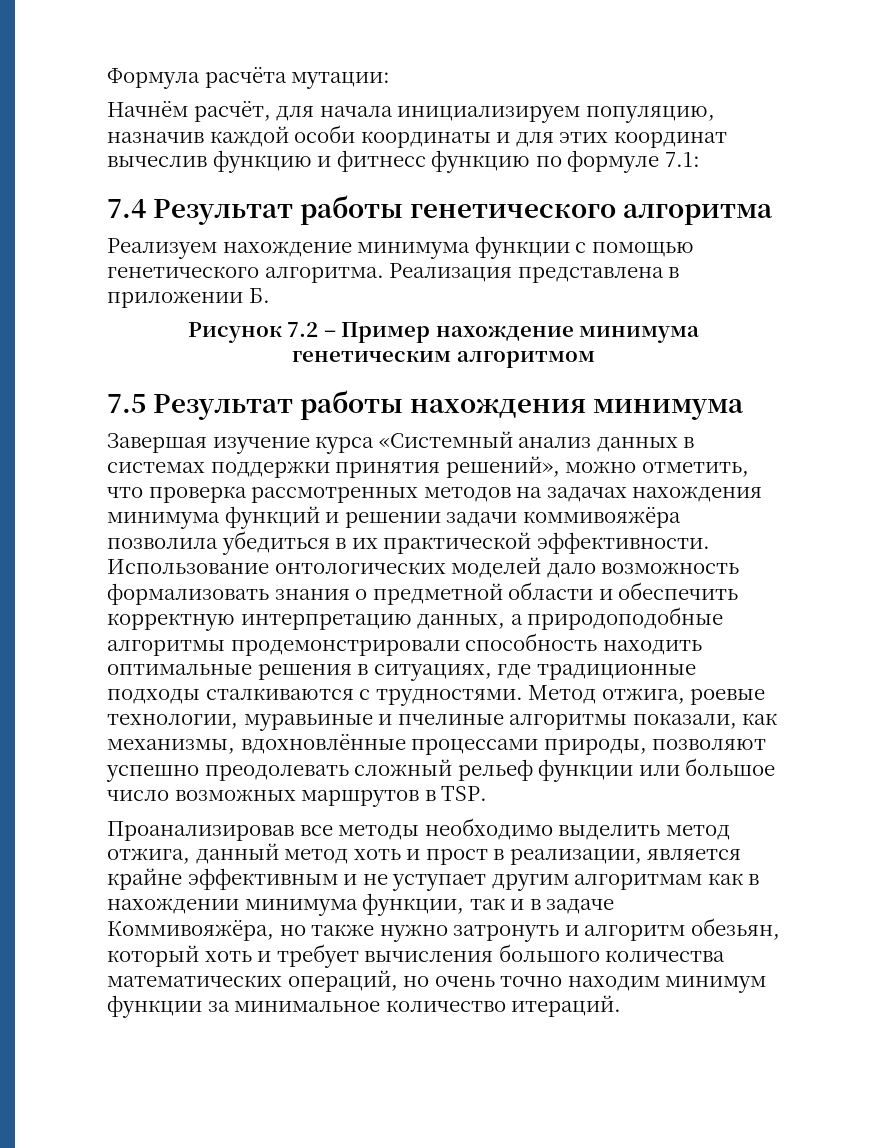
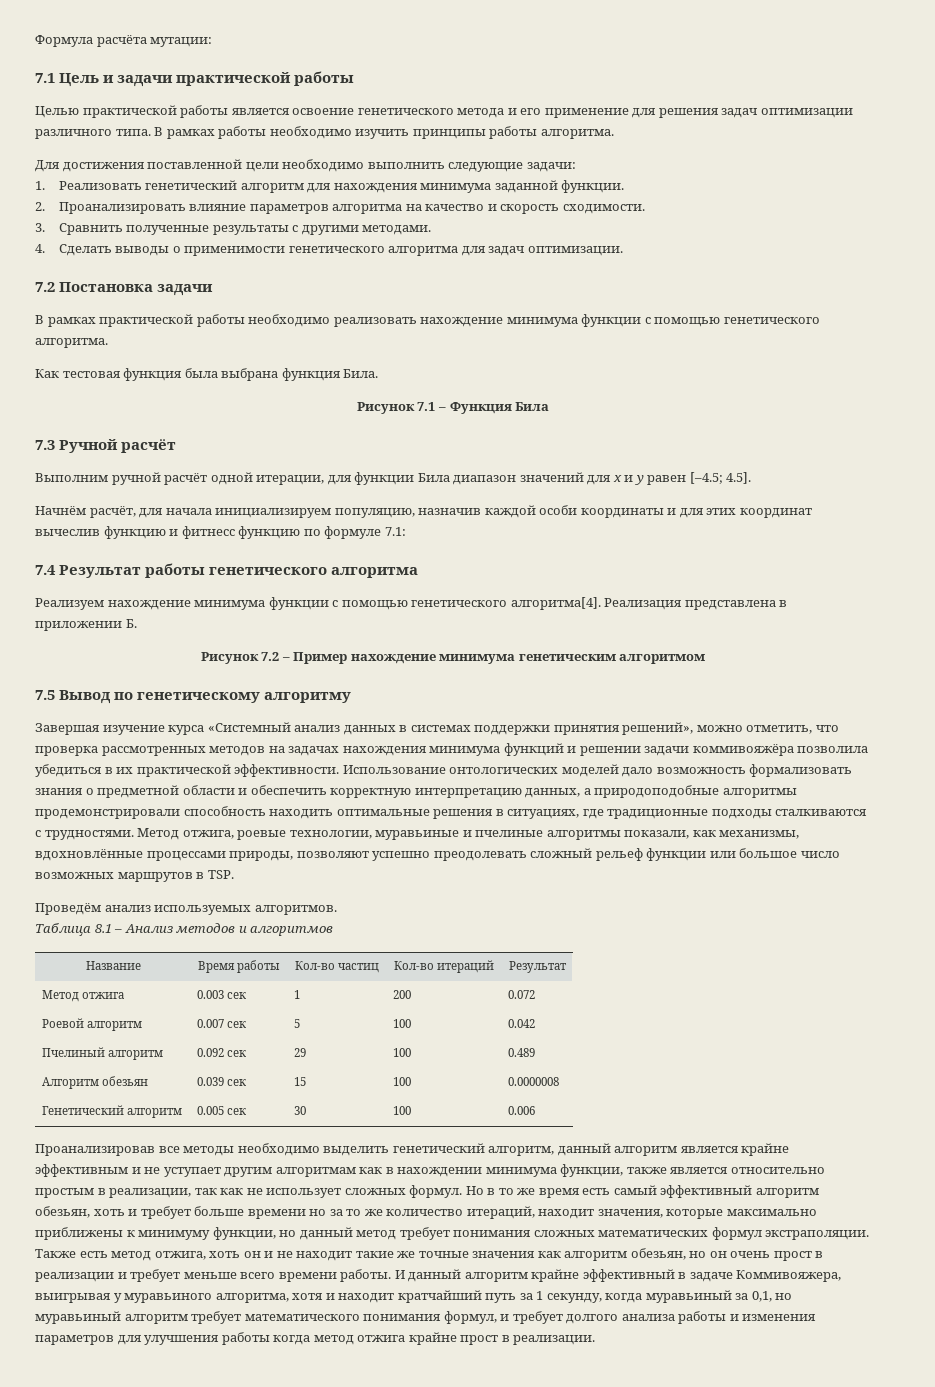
+ 7.1 Цель и задачи практической работы
+ Целью практической работы является освоение генетического метода и его применение для решения задач оптимизации различного типа. В рамках работы необходимо изучить принципы работы алгоритма.
+ Для достижения поставленной цели необходимо выполнить следующие задачи:
+ 1. Реализовать генетический алгоритм для нахождения минимума заданной функции.
+ 2. Проанализировать влияние параметров алгоритма на качество и скорость сходимости.
+ 3. Сравнить полученные результаты с другими методами.
+ 4. Сделать выводы о применимости генетического алгоритма для задач оптимизации.
+ 7.2 Постановка задачи
+ В рамках практической работы необходимо реализовать нахождение минимума функции с помощью генетического алгоритма.
+ Как тестовая функция была выбрана функция Била.
+ Рисунок 7.1 – Функция Била
+ 7.3 Ручной расчёт
+ Выполним ручной расчёт одной итерации, для функции Била диапазон значений для x и y равен [–4.5; 4.5].
- Реализуем нахождение минимума функции с помощью генетического алгоритма.
+ Реализуем нахождение минимума функции с помощью генетического алгоритма[4].
- 7.5 Результат работы нахождения минимума
+ 7.5 Вывод по генетическому алгоритму
+ Проведём анализ используемых алгоритмов.
+ Таблица 8.1 – Анализ методов и алгоритмов
+ Название | Время работы | Кол-во частиц | Кол-во итераций | Результат
+ Метод отжига | 0.003 сек | 1 | 200 | 0.072
+ Роевой алгоритм | 0.007 сек | 5 | 100 | 0.042
+ Пчелиный алгоритм | 0.092 сек | 29 | 100 | 0.489
+ Алгоритм обезьян | 0.039 сек | 15 | 100 | 0.0000008
+ Генетический алгоритм | 0.005 сек | 30 | 100 | 0.006
- Проанализировав все методы необходимо выделить метод отжига, данный метод хоть и прост в реализации, является крайне эффективным и не уступает другим алгоритмам как в нахождении минимума функции, так и в задаче Коммивояжёра, но также нужно затронуть и алгоритм обезьян, который хоть и требует вычисления большого количества математических операций, но очень точно находим минимум функции за минимальное количество итераций.
+ Проанализировав все методы необходимо выделить генетический алгоритм, данный алгоритм является крайне эффективным и не уступает другим алгоритмам как в нахождении минимума функции, также является относительно простым в реализации, так как не использует сложных формул. Но в то же время есть самый эффективный алгоритм обезьян, хоть и требует больше времени но за то же количество итераций, находит значения, которые максимально приближены к минимуму функции, но данный метод требует понимания сложных математических формул экстраполяции. Также есть метод отжига, хоть он и не находит такие же точные значения как алгоритм обезьян, но он очень прост в реализации и требует меньше всего времени работы. И данный алгоритм крайне эффективный в задаче Коммивояжера, выигрывая у муравьиного алгоритма, хотя и находит кратчайший путь за 1 секунду, когда муравьиный за 0,1, но муравьиный алгоритм требует математического понимания формул, и требует долгого анализа работы и изменения параметров для улучшения работы когда метод отжига крайне прост в реализации.

